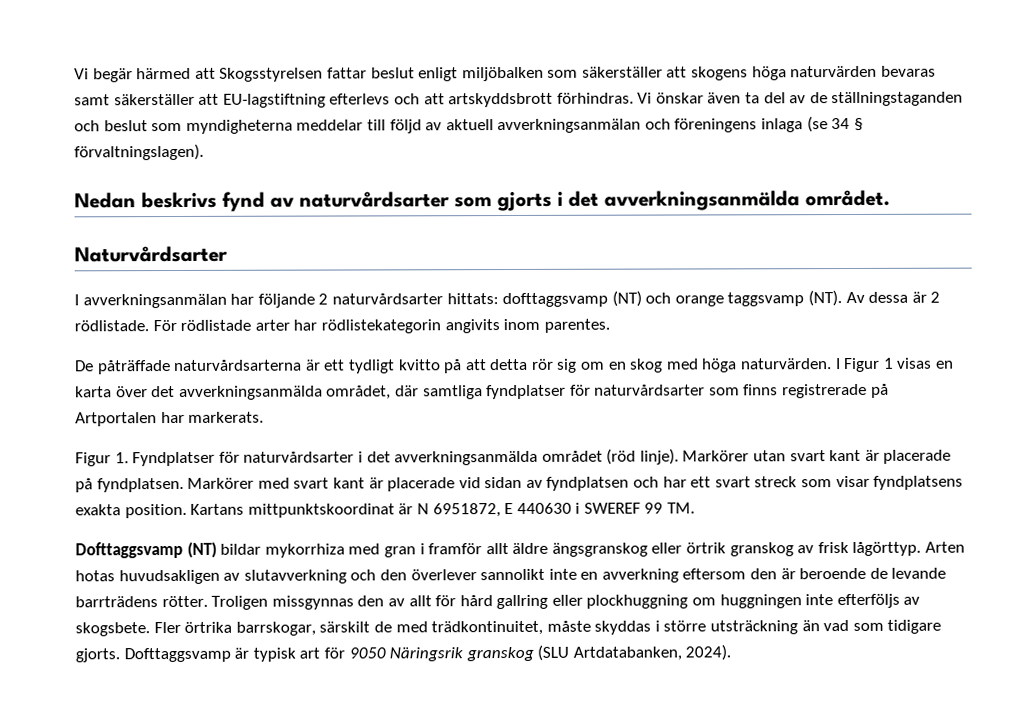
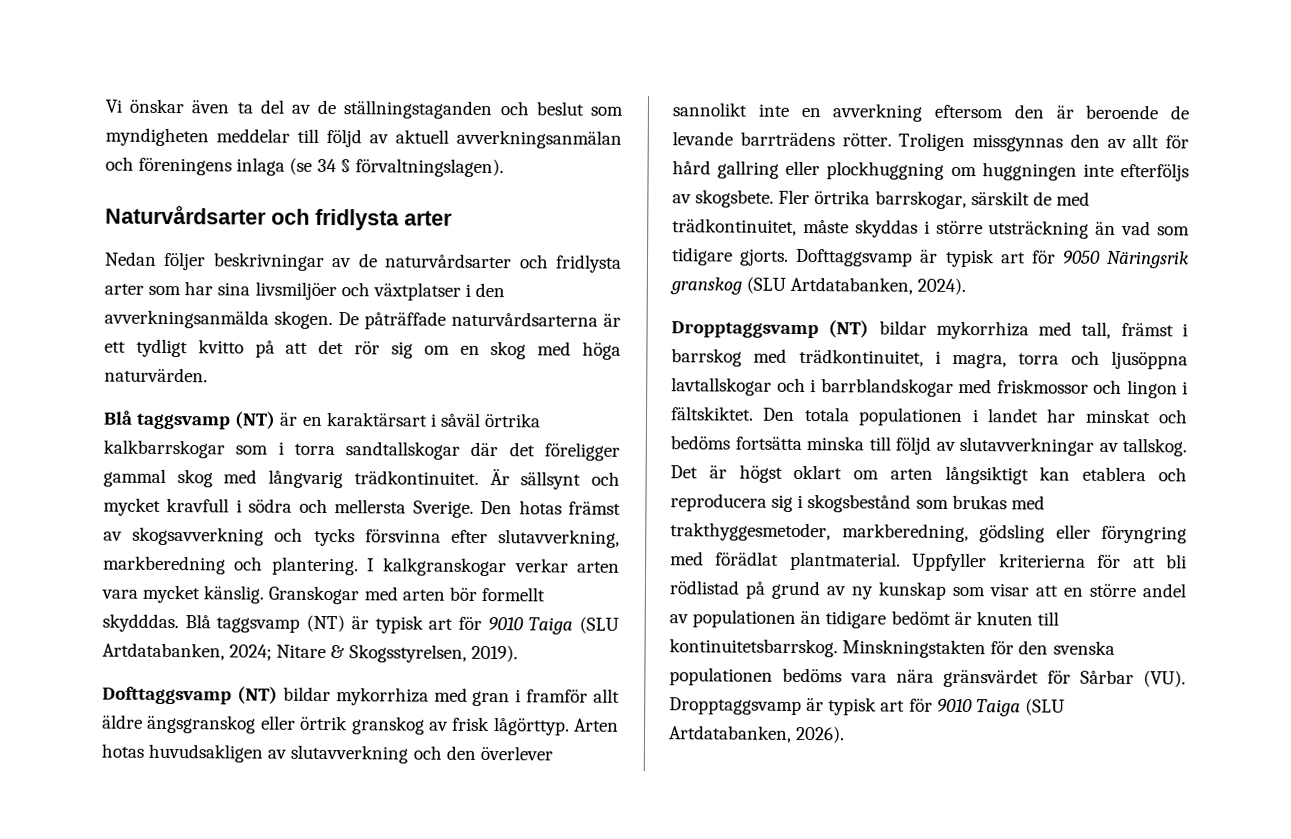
- Vi begär härmed att Skogsstyrelsen fattar beslut enligt miljöbalken som säkerställer att skogens höga naturvärden bevaras samt säkerställer att EU-lagstiftning efterlevs och att artskyddsbrott förhindras. Vi önskar även ta del av de ställningstaganden och beslut som myndigheterna meddelar till följd av aktuell avverkningsanmälan och föreningens inlaga (se 34 § förvaltningslagen).
+ Vi önskar även ta del av de ställningstaganden och beslut som myndigheten meddelar till följd av aktuell avverkningsanmälan och föreningens inlaga (se 34 § förvaltningslagen).
- Nedan beskrivs fynd av naturvårdsarter som gjorts i det avverkningsanmälda området.
- Naturvårdsarter
- I avverkningsanmälan har följande 2 naturvårdsarter hittats: dofttaggsvamp (NT) och orange taggsvamp (NT). Av dessa är 2 rödlistade. För rödlistade arter har rödlistekategorin angivits inom parentes.
- De påträffade naturvårdsarterna är ett tydligt kvitto på att detta rör sig om en skog med höga naturvärden. I Figur 1 visas en karta över det avverkningsanmälda området, där samtliga fyndplatser för naturvårdsarter som finns registrerade på Artportalen har markerats.
- Figur 1. Fyndplatser för naturvårdsarter i det avverkningsanmälda området (röd linje). Markörer utan svart kant är placerade på fyndplatsen. Markörer med svart kant är placerade vid sidan av fyndplatsen och har ett svart streck som visar fyndplatsens exakta position. Kartans mittpunktskoordinat är N 6951872, E 440630 i SWEREF 99 TM.
+ Naturvårdsarter och fridlysta arter
+ Nedan följer beskrivningar av de naturvårdsarter och fridlysta arter som har sina livsmiljöer och växtplatser i den avverkningsanmälda skogen. De påträffade naturvårdsarterna är ett tydligt kvitto på att det rör sig om en skog med höga naturvärden.
+ Blå taggsvamp (NT) är en karaktärsart i såväl örtrika kalkbarrskogar som i torra sandtallskogar där det föreligger gammal skog med långvarig trädkontinuitet. Är sällsynt och mycket kravfull i södra och mellersta Sverige. Den hotas främst av skogsavverkning och tycks försvinna efter slutavverkning, markberedning och plantering. I kalkgranskogar verkar arten vara mycket känslig. Granskogar med arten bör formellt skydddas. Blå taggsvamp (NT) är typisk art för 9010 Taiga (SLU Artdatabanken, 2024; Nitare & Skogsstyrelsen, 2019).
+ Dropptaggsvamp (NT) bildar mykorrhiza med tall, främst i barrskog med trädkontinuitet, i magra, torra och ljusöppna lavtallskogar och i barrblandskogar med friskmossor och lingon i fältskiktet. Den totala populationen i landet har minskat och bedöms fortsätta minska till följd av slutavverkningar av tallskog. Det är högst oklart om arten långsiktigt kan etablera och reproducera sig i skogsbestånd som brukas med trakthyggesmetoder, markberedning, gödsling eller föryngring med förädlat plantmaterial. Uppfyller kriterierna för att bli rödlistad på grund av ny kunskap som visar att en större andel av populationen än tidigare bedömt är knuten till kontinuitetsbarrskog. Minskningstakten för den svenska populationen bedöms vara nära gränsvärdet för Sårbar (VU). Dropptaggsvamp är typisk art för 9010 Taiga (SLU Artdatabanken, 2026).

